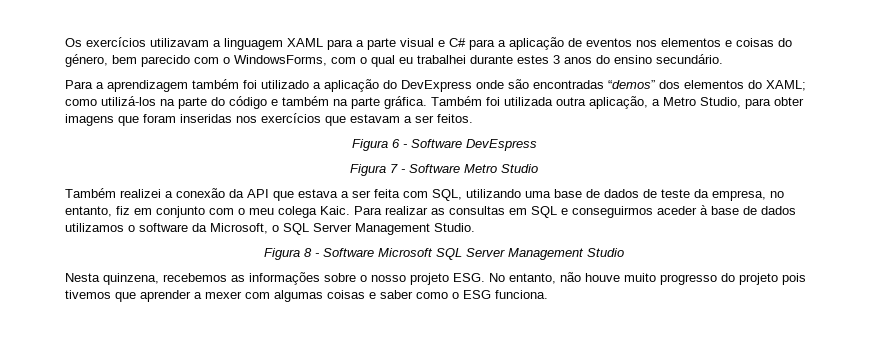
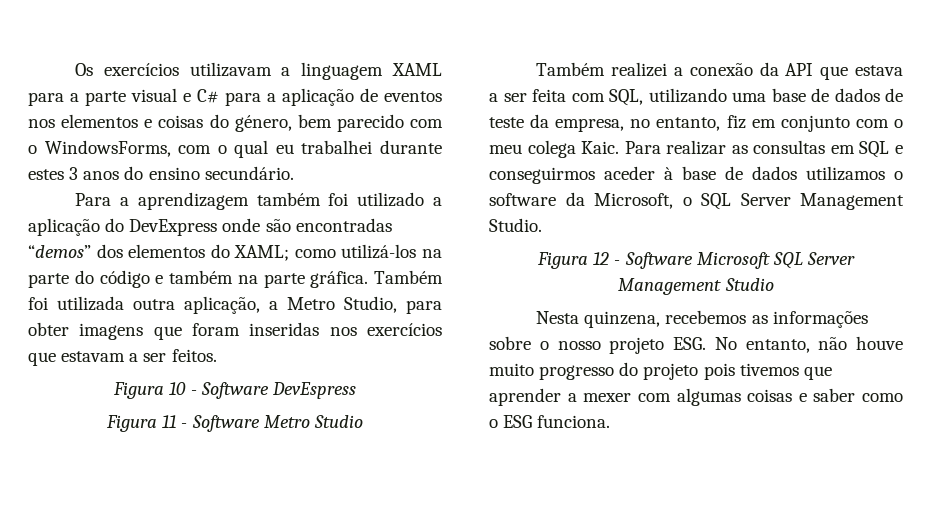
- Figura 6 - Software DevEspress
+ Figura 10 - Software DevEspress
- Figura 7 - Software Metro Studio
+ Figura 11 - Software Metro Studio
- Figura 8 - Software Microsoft SQL Server Management Studio
+ Figura 12 - Software Microsoft SQL Server Management Studio

